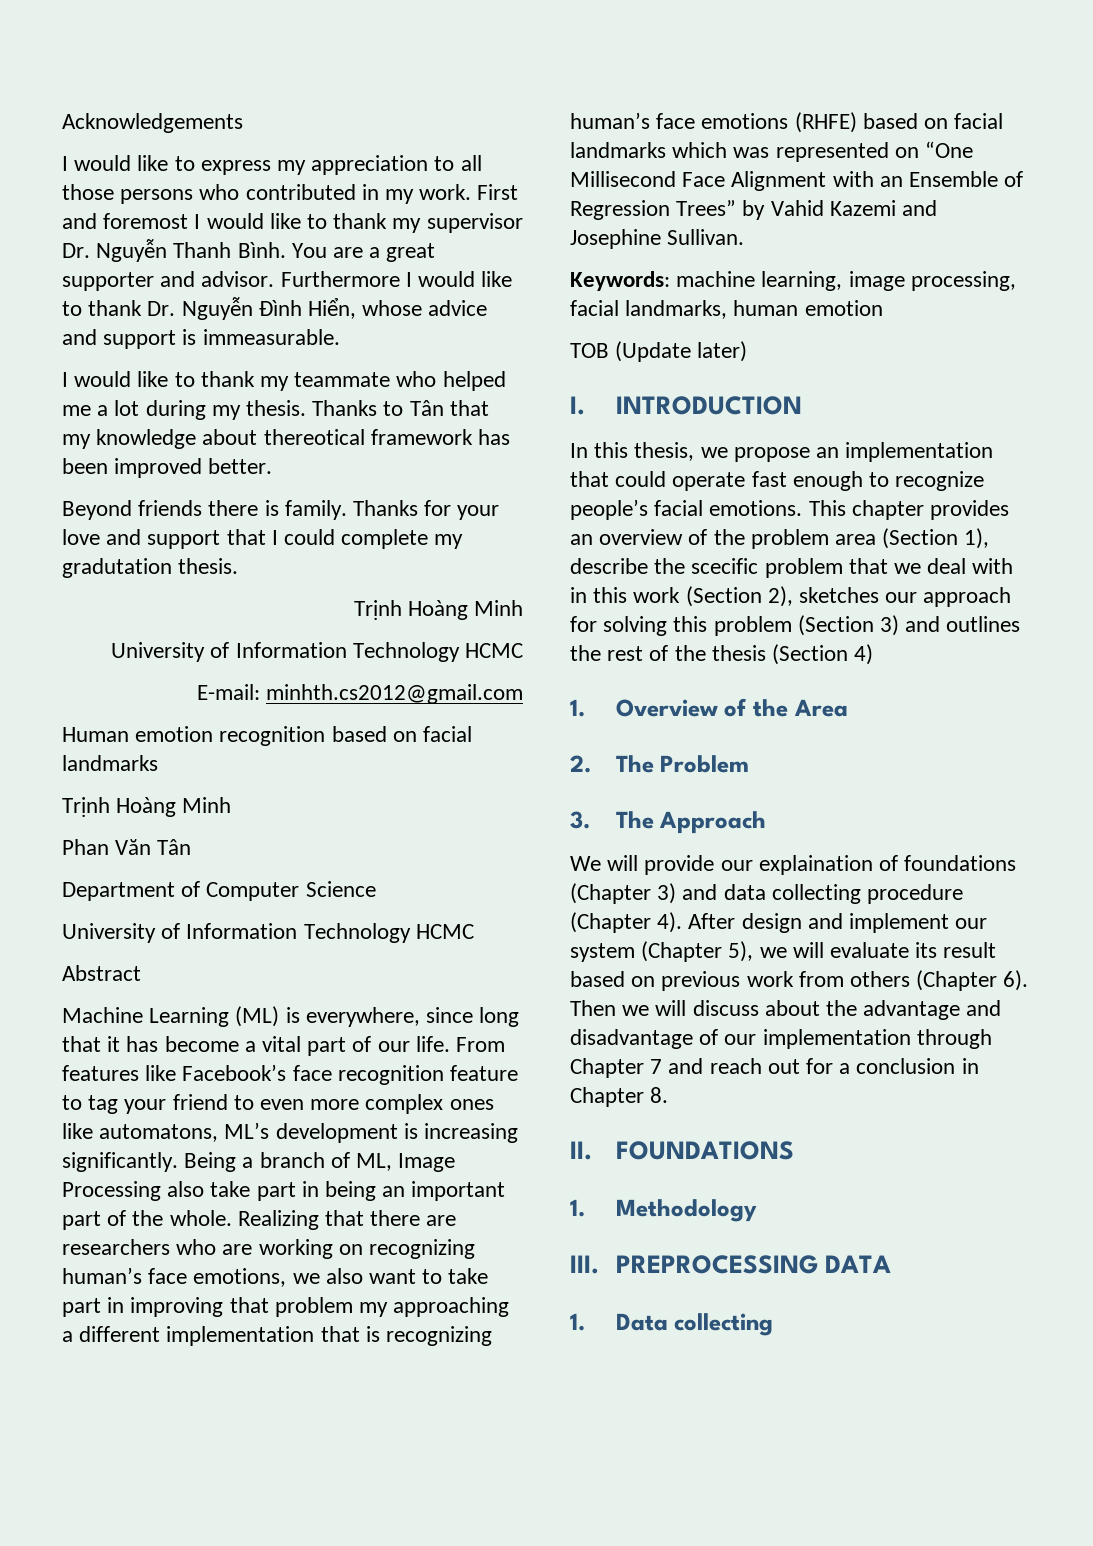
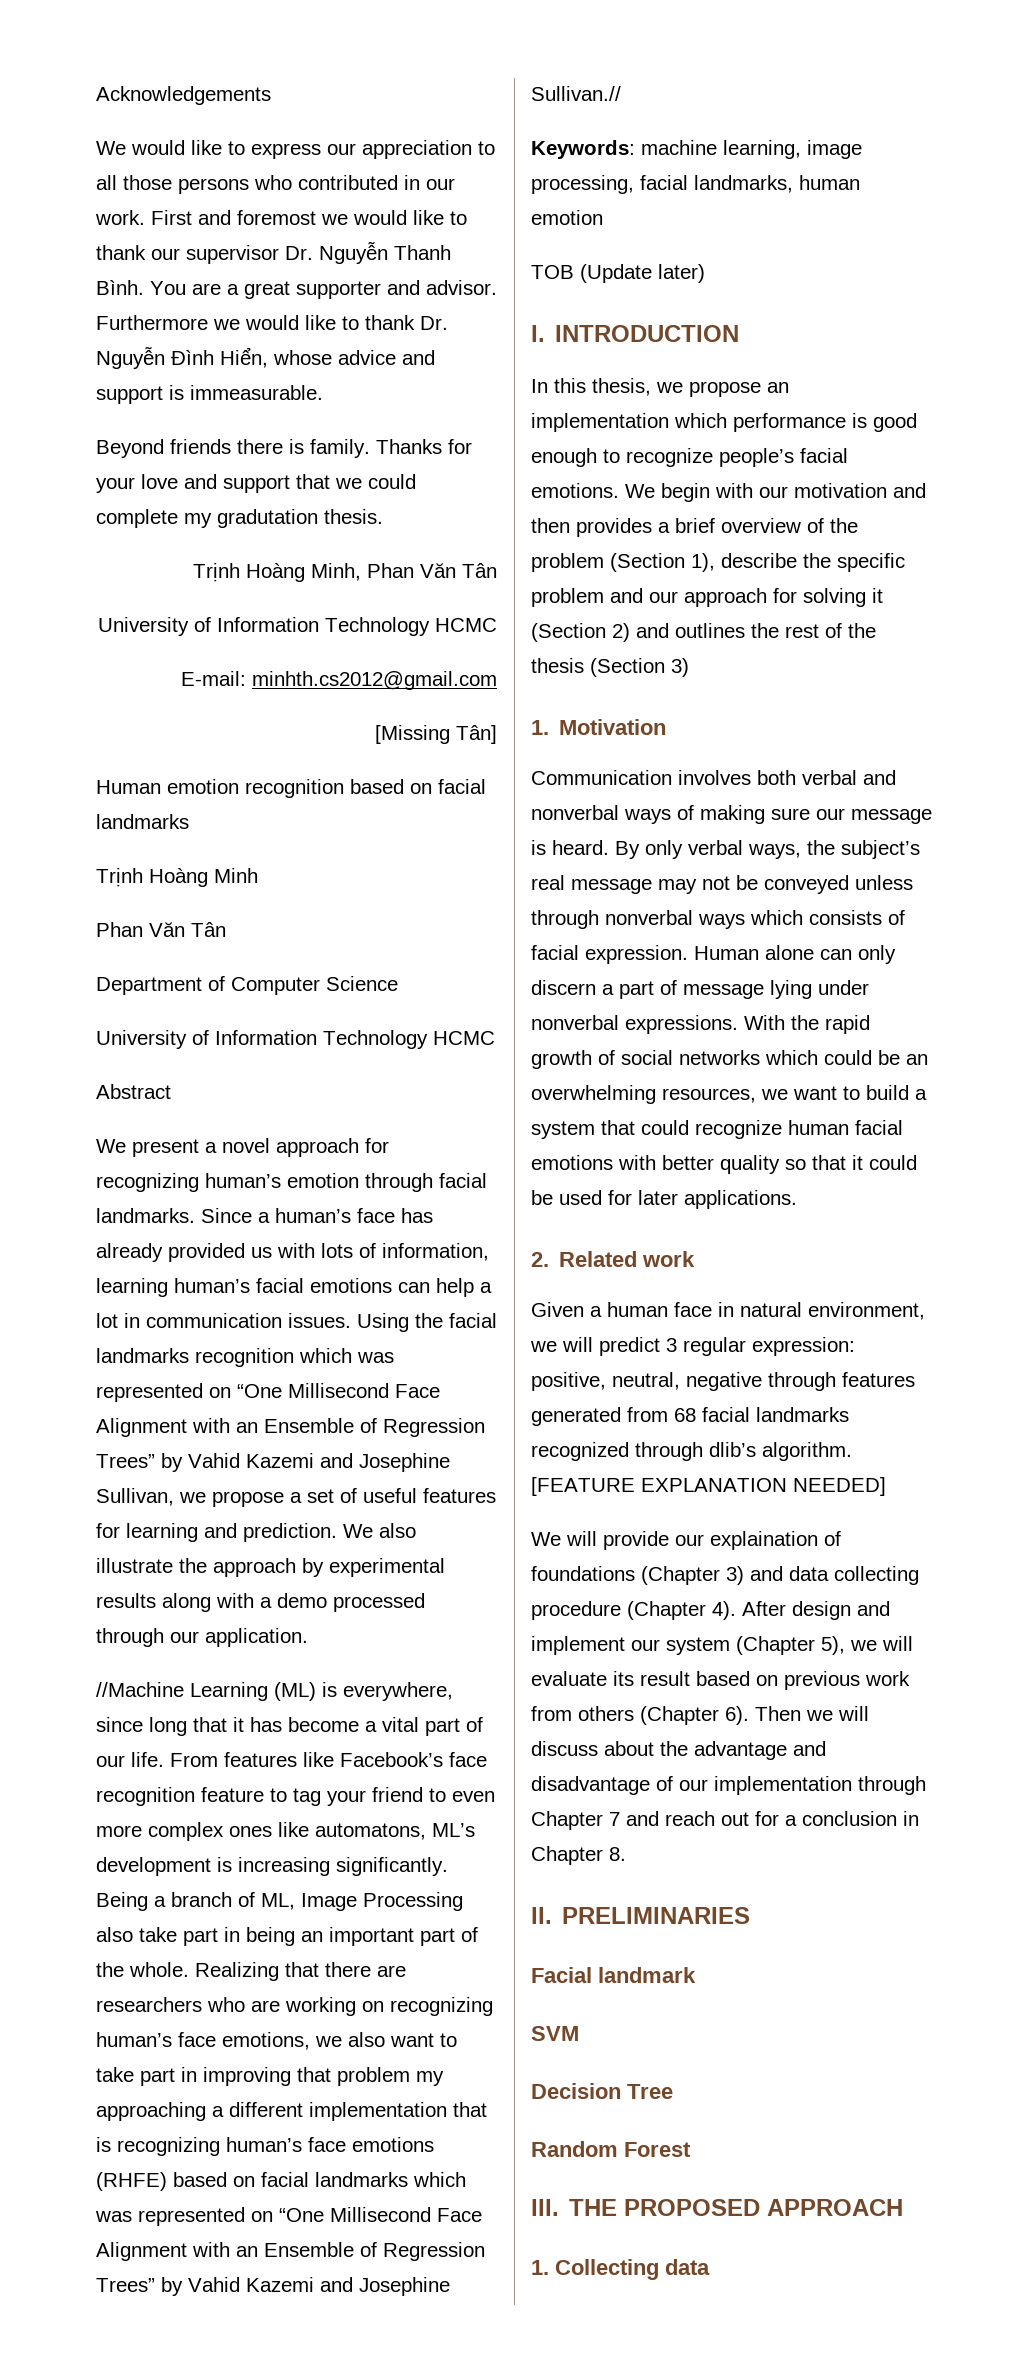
- I would like to express my appreciation to all those persons who contributed in my work.
+ We would like to express our appreciation to all those persons who contributed in our work.
- First and foremost I would like to thank my supervisor Dr. Nguyễn Thanh Bình.
+ First and foremost we would like to thank our supervisor Dr. Nguyễn Thanh Bình.
- Furthermore I would like to thank Dr. Nguyễn Đình Hiển, whose advice and support is immeasurable.
+ Furthermore we would like to thank Dr. Nguyễn Đình Hiển, whose advice and support is immeasurable.
- I would like to thank my teammate who helped me a lot during my thesis. Thanks to Tân that my knowledge about thereotical framework has been improved better.
- Thanks for your love and support that I could complete my gradutation thesis.
- Trịnh Hoàng Minh
+ Thanks for your love and support that we could complete my gradutation thesis.
+ Trịnh Hoàng Minh, Phan Văn Tân
+ [Missing Tân]
- Machine Learning (ML) is everywhere, since long that it has become a vital part of our life.
+ We present a novel approach for recognizing human’s emotion through facial landmarks. Since a human’s face has already provided us with lots of information, learning human’s facial emotions can help a lot in communication issues. Using the facial landmarks recognition which was represented on “One Millisecond Face Alignment with an Ensemble of Regression Trees” by Vahid Kazemi and Josephine Sullivan, we propose a set of useful features for learning and prediction. We also illustrate the approach by experimental results along with a demo processed through our application.
+ //Machine Learning (ML) is everywhere, since long that it has become a vital part of our life.
- Realizing that there are researchers who are working on recognizing human’s face emotions, we also want to take part in improving that problem my approaching a different implementation that is recognizing human’s face emotions (RHFE) based on facial landmarks which was represented on “One Millisecond Face Alignment with an Ensemble of Regression Trees” by Vahid Kazemi and Josephine Sullivan.
+ Realizing that there are researchers who are working on recognizing human’s face emotions, we also want to take part in improving that problem my approaching a different implementation that is recognizing human’s face emotions (RHFE) based on facial landmarks which was represented on “One Millisecond Face Alignment with an Ensemble of Regression Trees” by Vahid Kazemi and Josephine Sullivan.//
- In this thesis, we propose an implementation that could operate fast enough to recognize people’s facial emotions.
+ In this thesis, we propose an implementation which performance is good enough to recognize people’s facial emotions.
- This chapter provides an overview of the problem area (Section 1), describe the scecific problem that we deal with in this work (Section 2), sketches our approach for solving this problem (Section 3) and outlines the rest of the thesis (Section 4)
- 1. Overview of the Area
- 2. The Problem
- 3. The Approach
+ We begin with our motivation and then provides a brief overview of the problem (Section 1), describe the specific problem and our approach for solving it (Section 2) and outlines the rest of the thesis (Section 3)
+ 1. Motivation
+ Communication involves both verbal and nonverbal ways of making sure our message is heard. By only verbal ways, the subject’s real message may not be conveyed unless through nonverbal ways which consists of facial expression. Human alone can only discern a part of message lying under nonverbal expressions. With the rapid growth of social networks which could be an overwhelming resources, we want to build a system that could recognize human facial emotions with better quality so that it could be used for later applications.
+ 2. Related work
+ Given a human face in natural environment, we will predict 3 regular expression: positive, neutral, negative through features generated from 68 facial landmarks recognized through dlib’s algorithm. [FEATURE EXPLANATION NEEDED]
- II. FOUNDATIONS
- 1. Methodology
- III. PREPROCESSING DATA
- 1. Data collecting
+ II. PRELIMINARIES
+ Facial landmark
+ SVM
+ Decision Tree
+ Random Forest
+ III. THE PROPOSED APPROACH
+ 1. Collecting data

